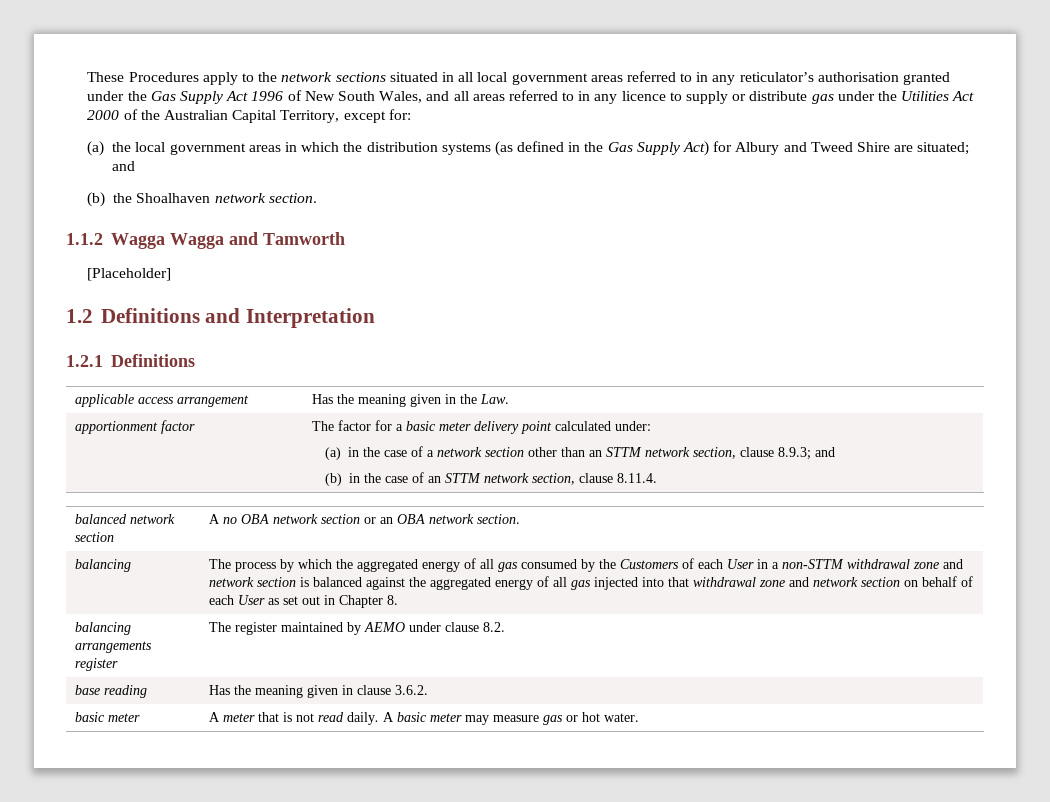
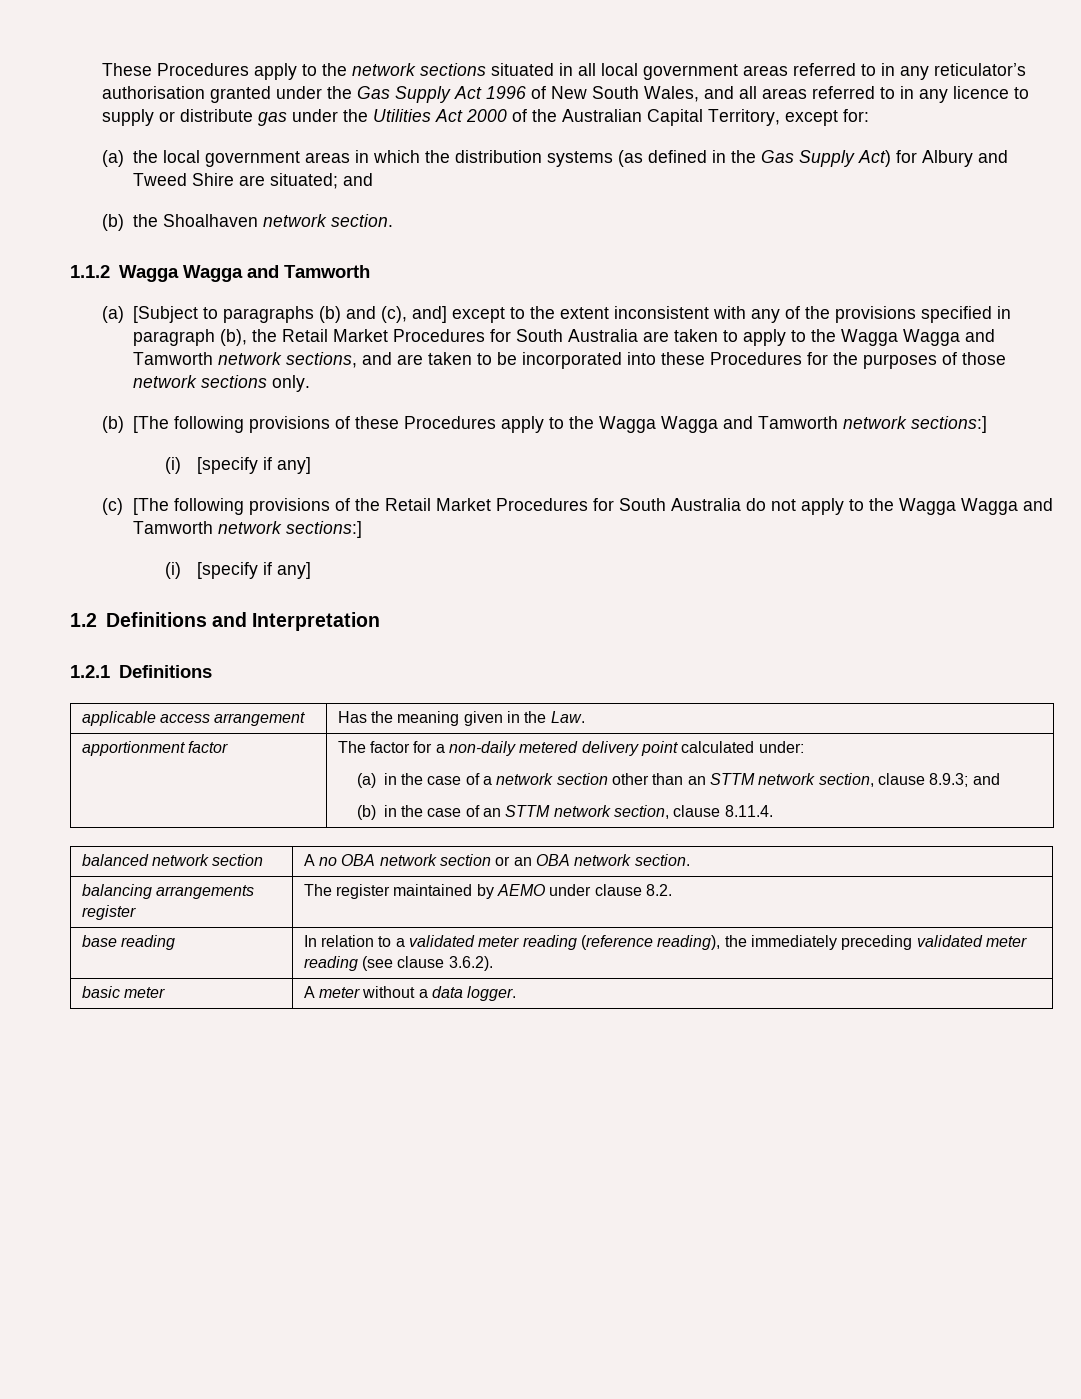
- [Placeholder]
+ (a) [Subject to paragraphs (b) and (c), and] except to the extent inconsistent with any of the provisions specified in paragraph (b), the Retail Market Procedures for South Australia are taken to apply to the Wagga Wagga and Tamworth network sections, and are taken to be incorporated into these Procedures for the purposes of those network sections only.
+ (b) [The following provisions of these Procedures apply to the Wagga Wagga and Tamworth network sections:]
+ (i) [specify if any]
+ (c) [The following provisions of the Retail Market Procedures for South Australia do not apply to the Wagga Wagga and Tamworth network sections:]
+ (i) [specify if any]
- apportionment factor | The factor for a basic meter delivery point calculated under:
+ apportionment factor | The factor for a non-daily metered delivery point calculated under:
- balancing | The process by which the aggregated energy of all gas consumed by the Customers of each User in a non-STTM withdrawal zone and network section is balanced against the aggregated energy of all gas injected into that withdrawal zone and network section on behalf of each User as set out in Chapter 8.
- base reading | Has the meaning given in clause 3.6.2.
- basic meter | A meter that is not read daily. A basic meter may measure gas or hot water.
+ base reading | In relation to a validated meter reading (reference reading), the immediately preceding validated meter reading (see clause 3.6.2).
+ basic meter | A meter without a data logger.

